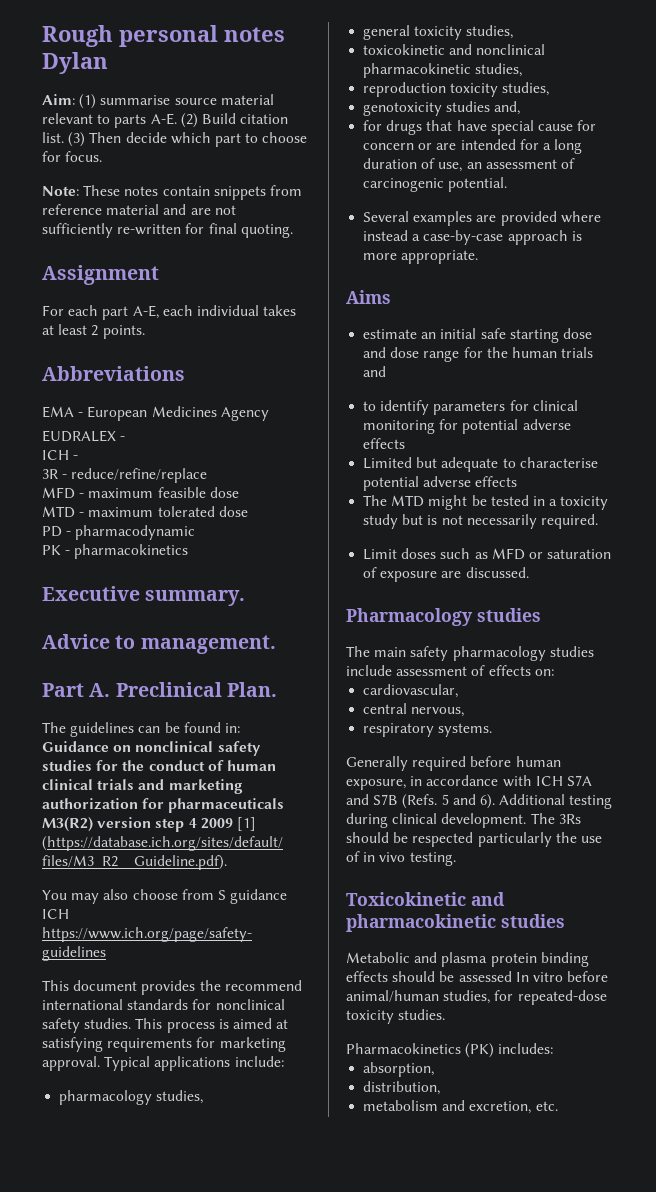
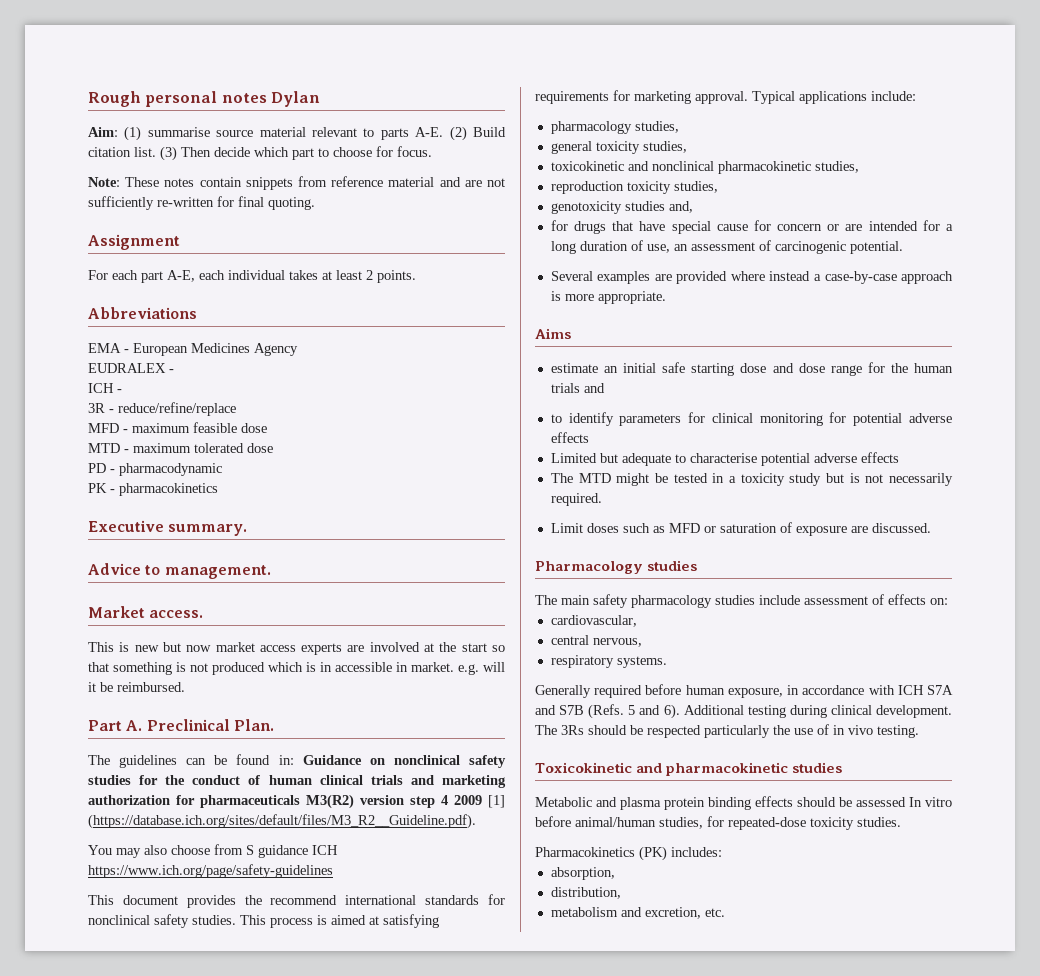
+ Market access.
+ This is new but now market access experts are involved at the start so that something is not produced which is in accessible in market. e.g. will it be reimbursed.

